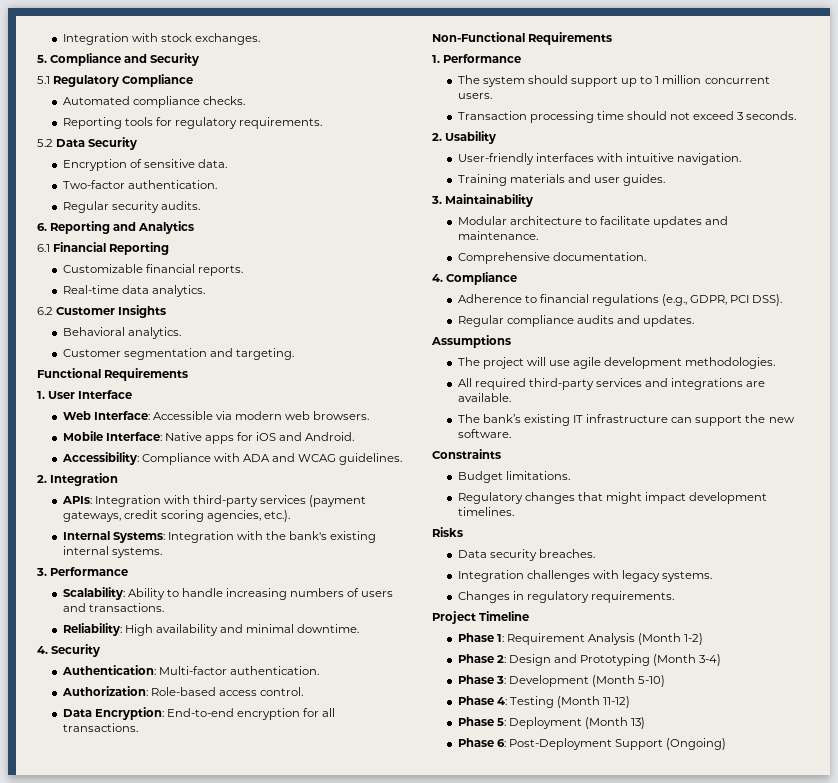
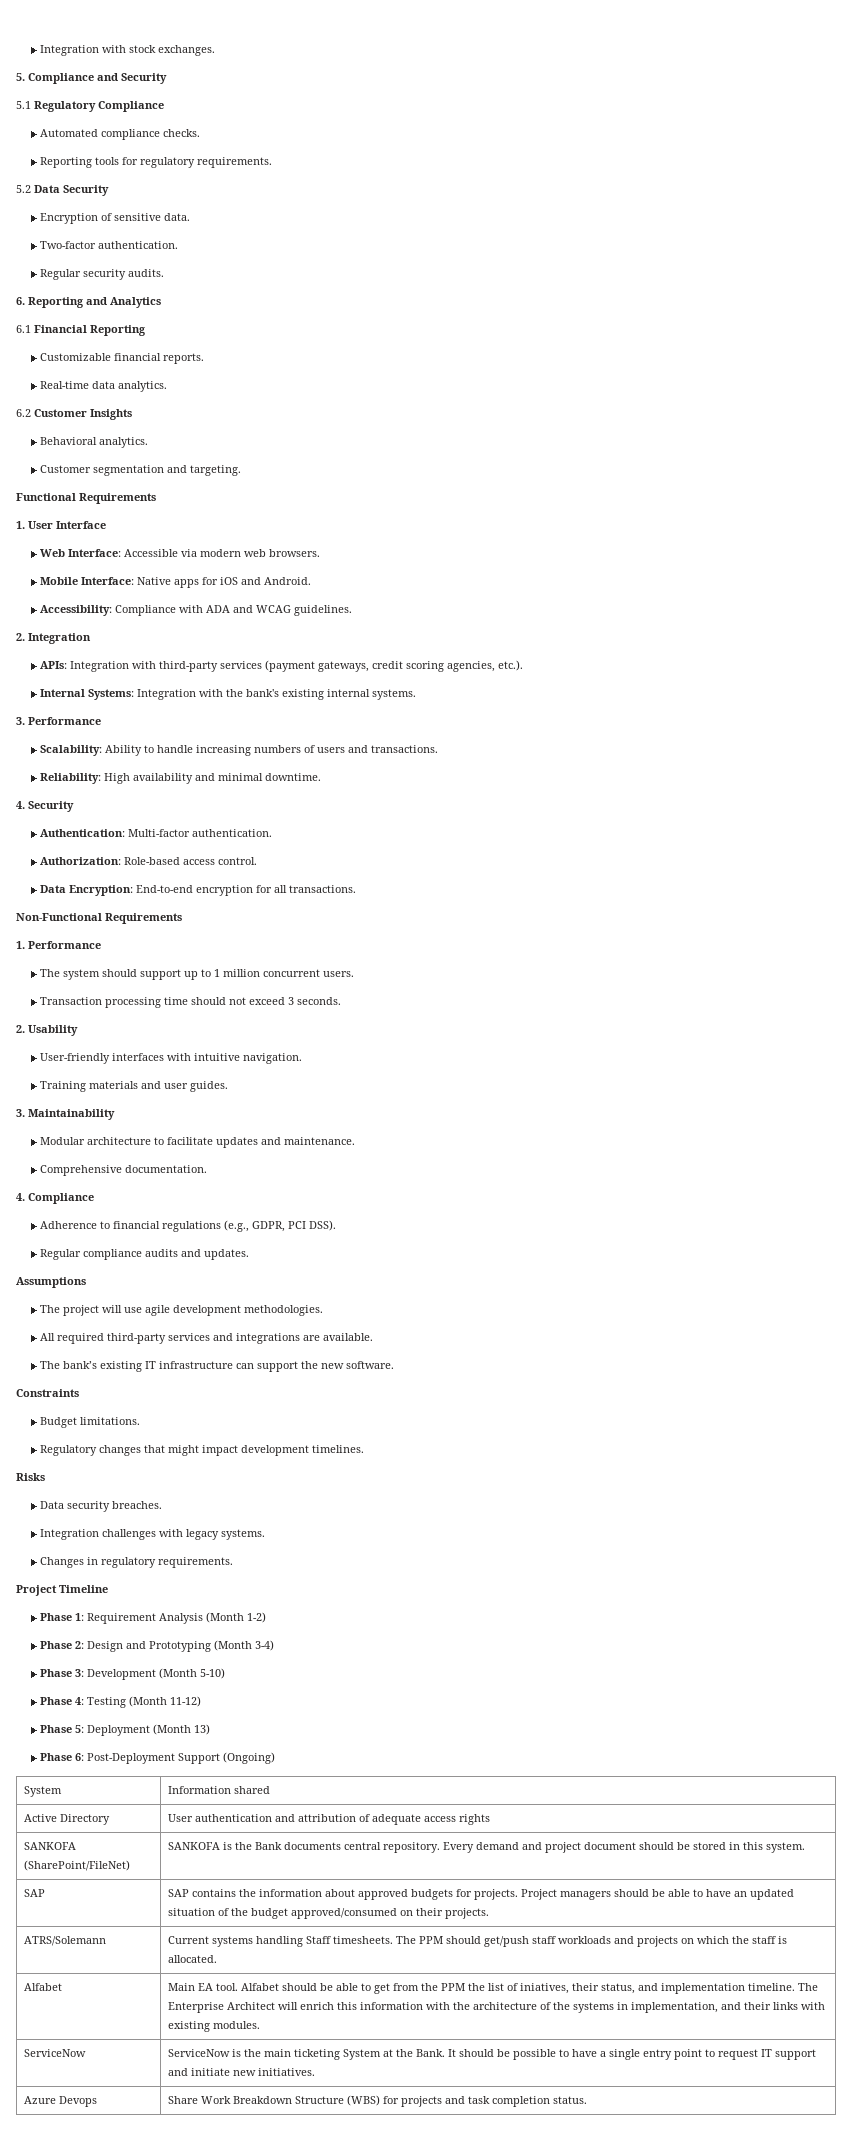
+ System | Information shared
+ Active Directory | User authentication and attribution of adequate access rights
+ SANKOFA (SharePoint/FileNet) | SANKOFA is the Bank documents central repository. Every demand and project document should be stored in this system.
+ SAP | SAP contains the information about approved budgets for projects. Project managers should be able to have an updated situation of the budget approved/consumed on their projects.
+ ATRS/Solemann | Current systems handling Staff timesheets. The PPM should get/push staff workloads and projects on which the staff is allocated.
+ Alfabet | Main EA tool. Alfabet should be able to get from the PPM the list of iniatives, their status, and implementation timeline. The Enterprise Architect will enrich this information with the architecture of the systems in implementation, and their links with existing modules.
+ ServiceNow | ServiceNow is the main ticketing System at the Bank. It should be possible to have a single entry point to request IT support and initiate new initiatives.
+ Azure Devops | Share Work Breakdown Structure (WBS) for projects and task completion status.

